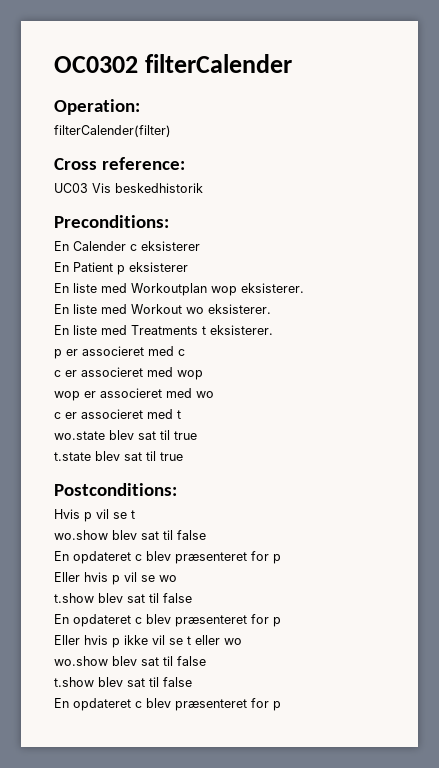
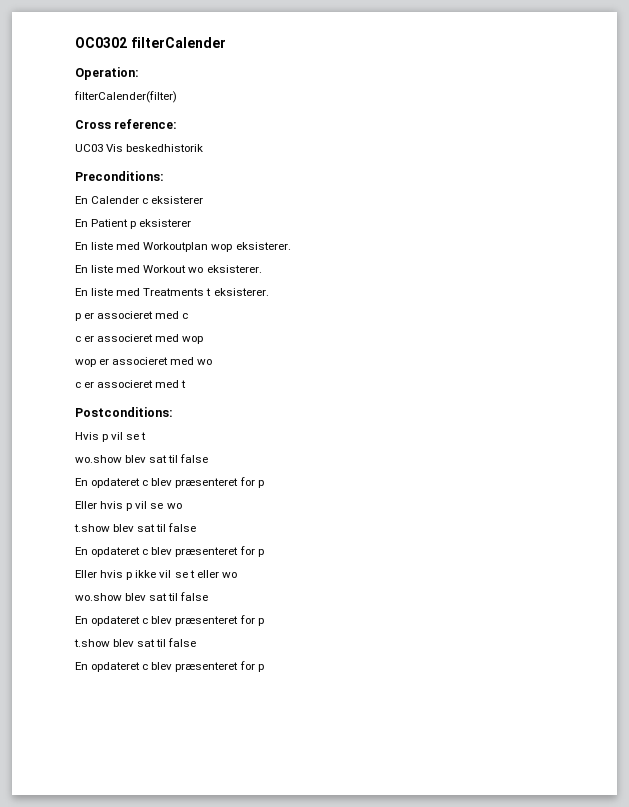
- wo.state blev sat til true
- t.state blev sat til true
  Eller hvis p ikke vil se t eller wo
  wo.show blev sat til false
+ En opdateret c blev præsenteret for p

